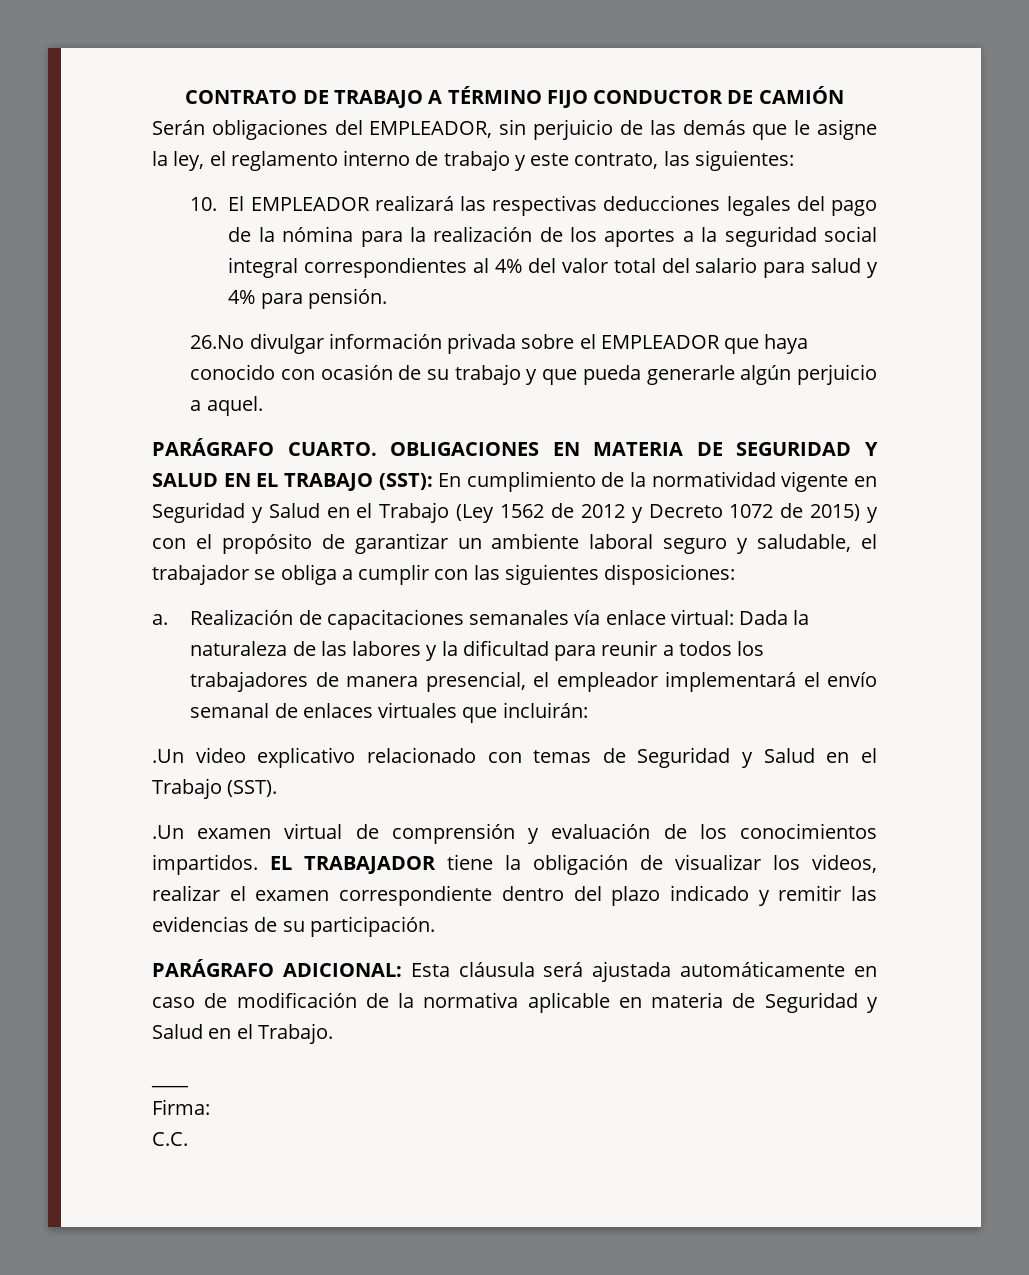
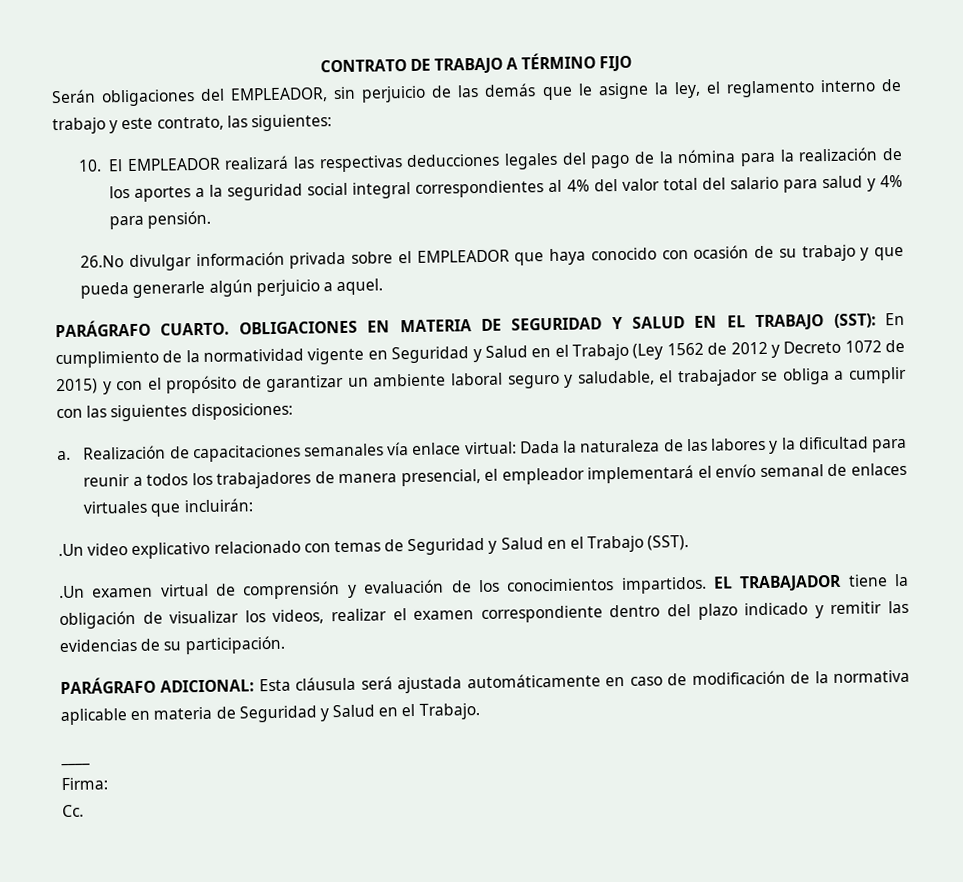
- CONTRATO DE TRABAJO A TÉRMINO FIJO CONDUCTOR DE CAMIÓN
+ CONTRATO DE TRABAJO A TÉRMINO FIJO
- C.C.
+ Cc.

